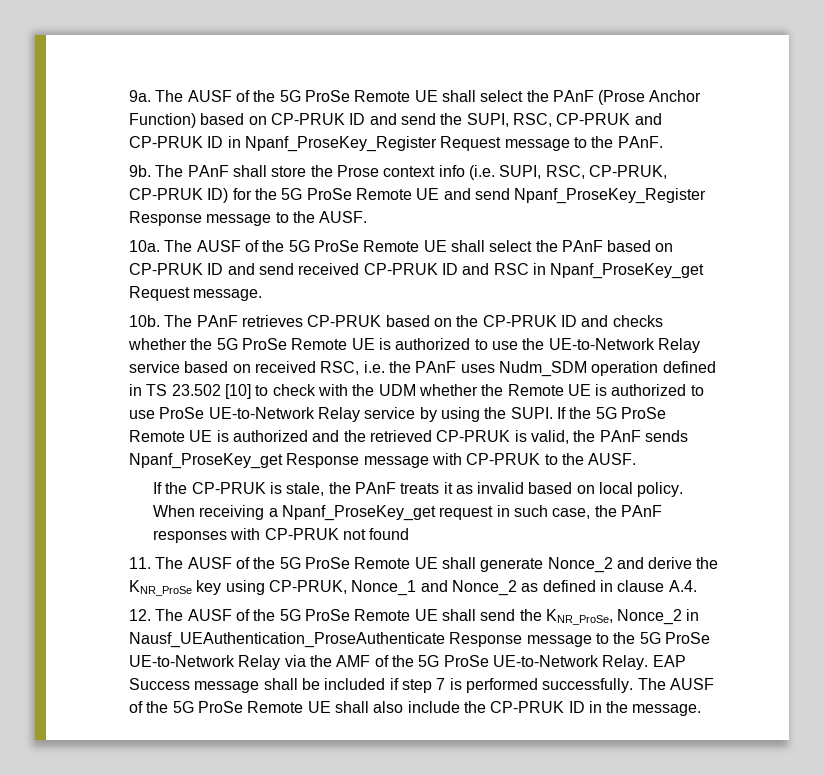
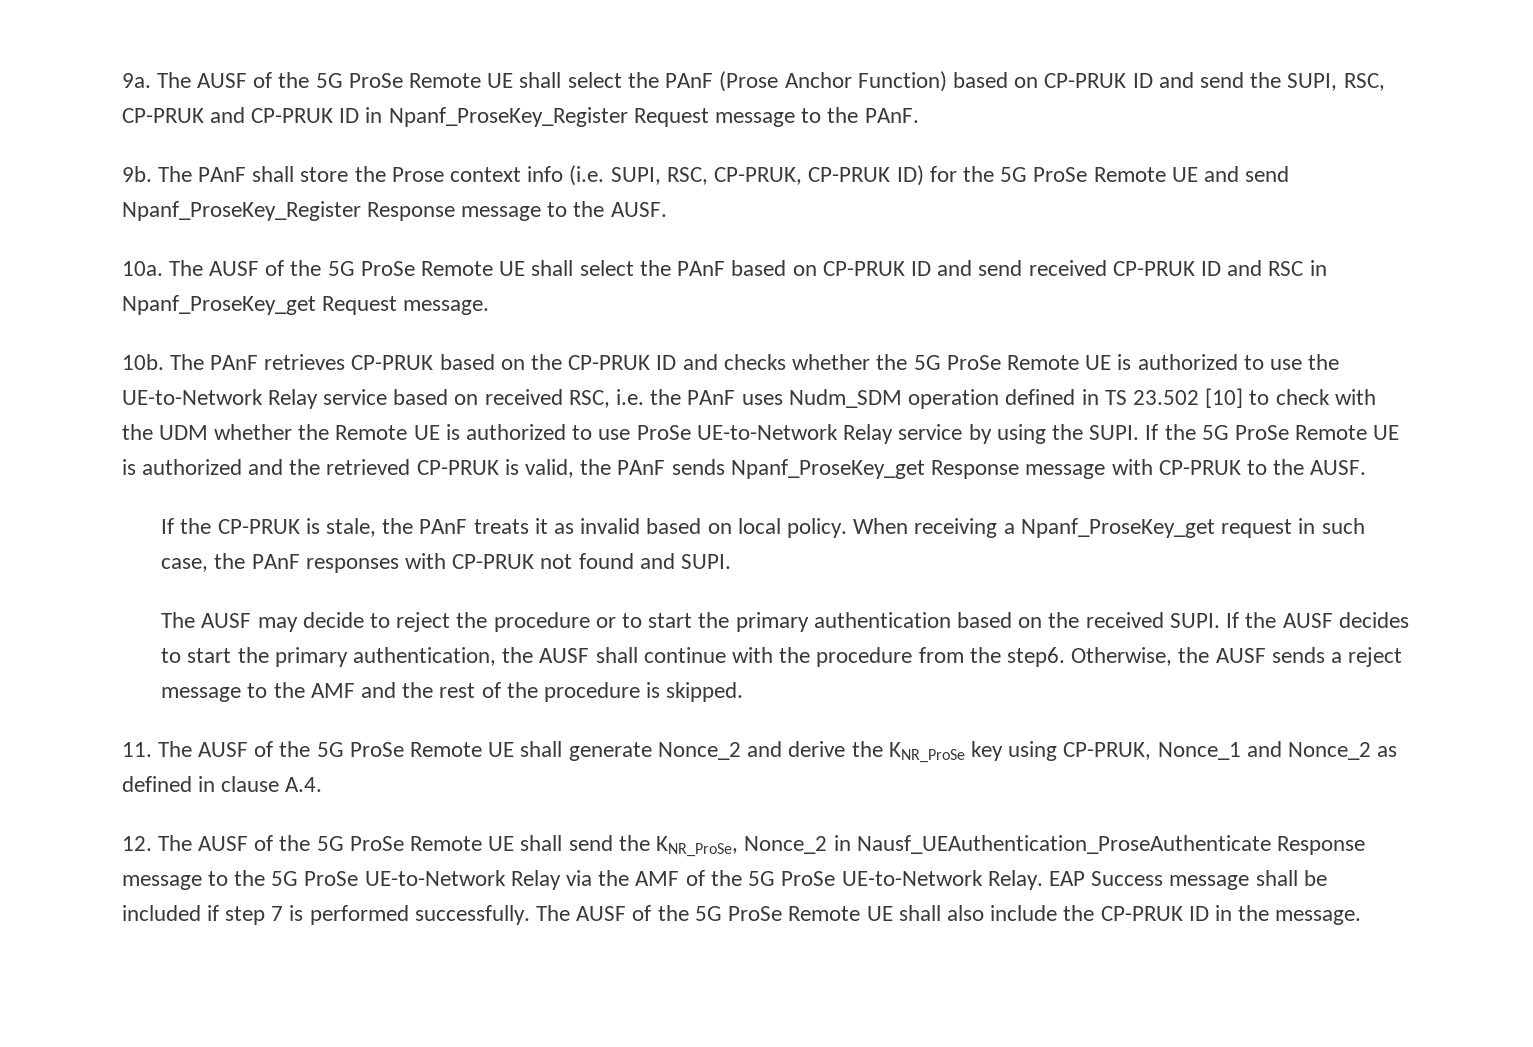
- When receiving a Npanf_ProseKey_get request in such case, the PAnF responses with CP-PRUK not found
+ When receiving a Npanf_ProseKey_get request in such case, the PAnF responses with CP-PRUK not found and SUPI.
+ The AUSF may decide to reject the procedure or to start the primary authentication based on the received SUPI. If the AUSF decides to start the primary authentication, the AUSF shall continue with the procedure from the step6. Otherwise, the AUSF sends a reject message to the AMF and the rest of the procedure is skipped.

